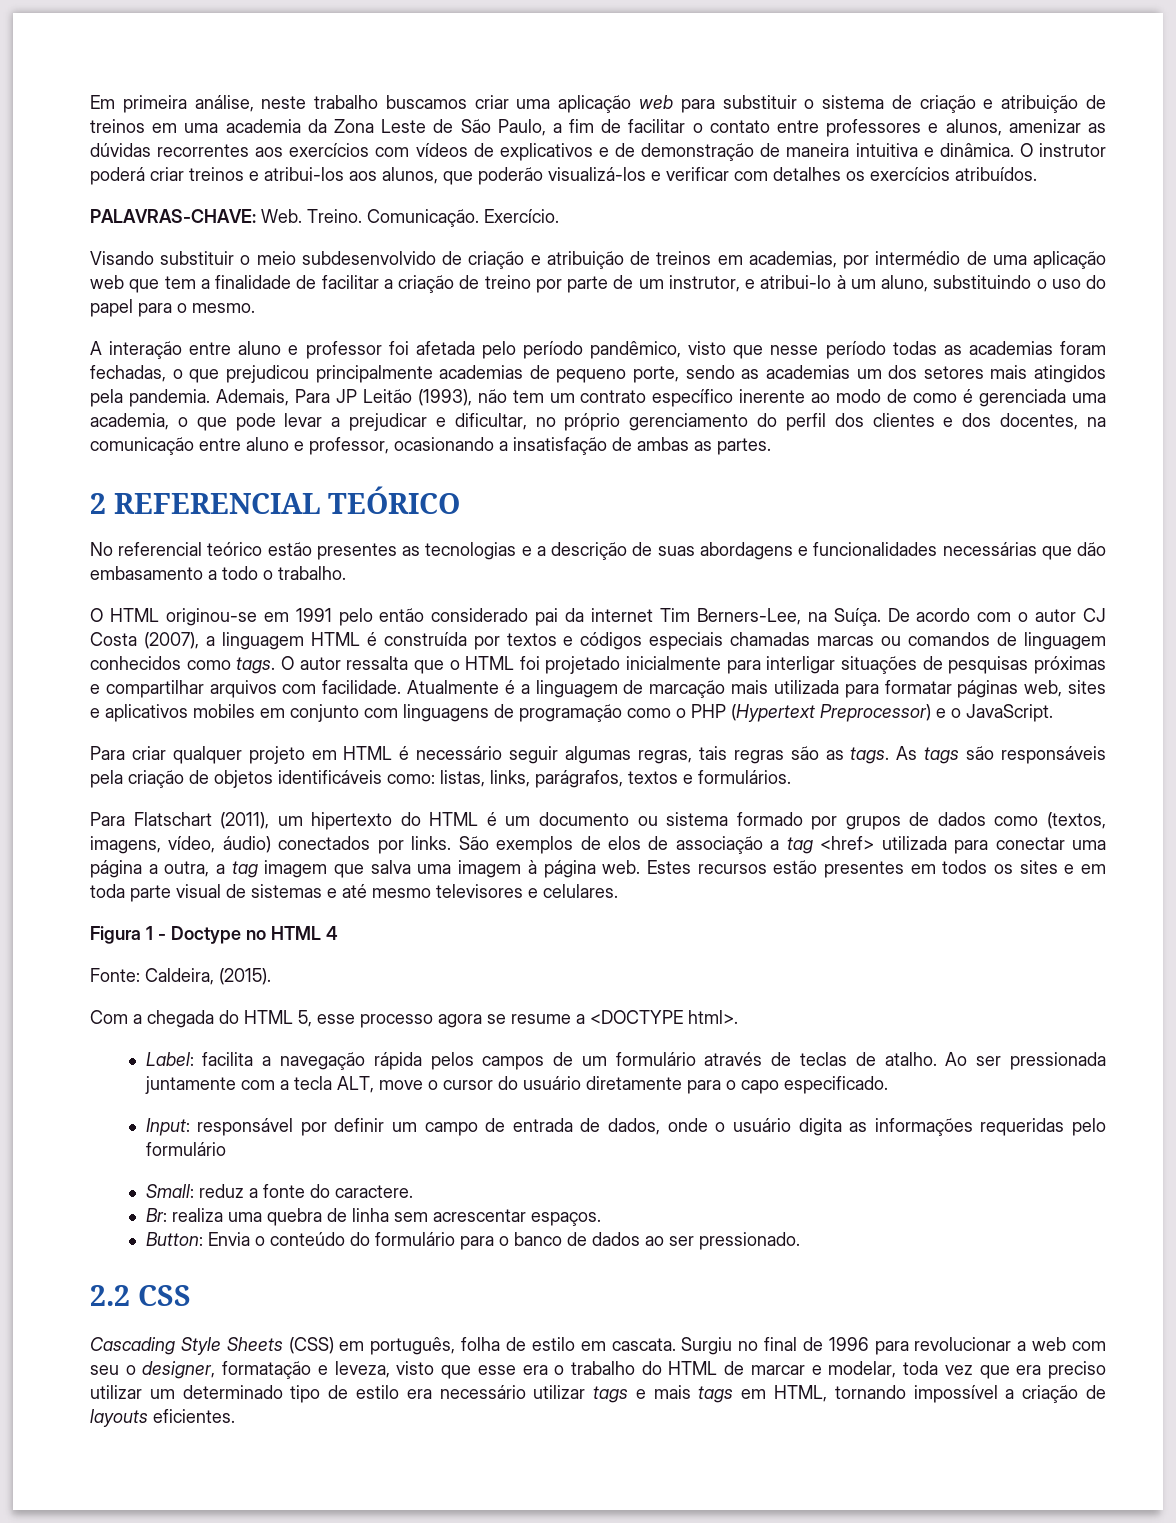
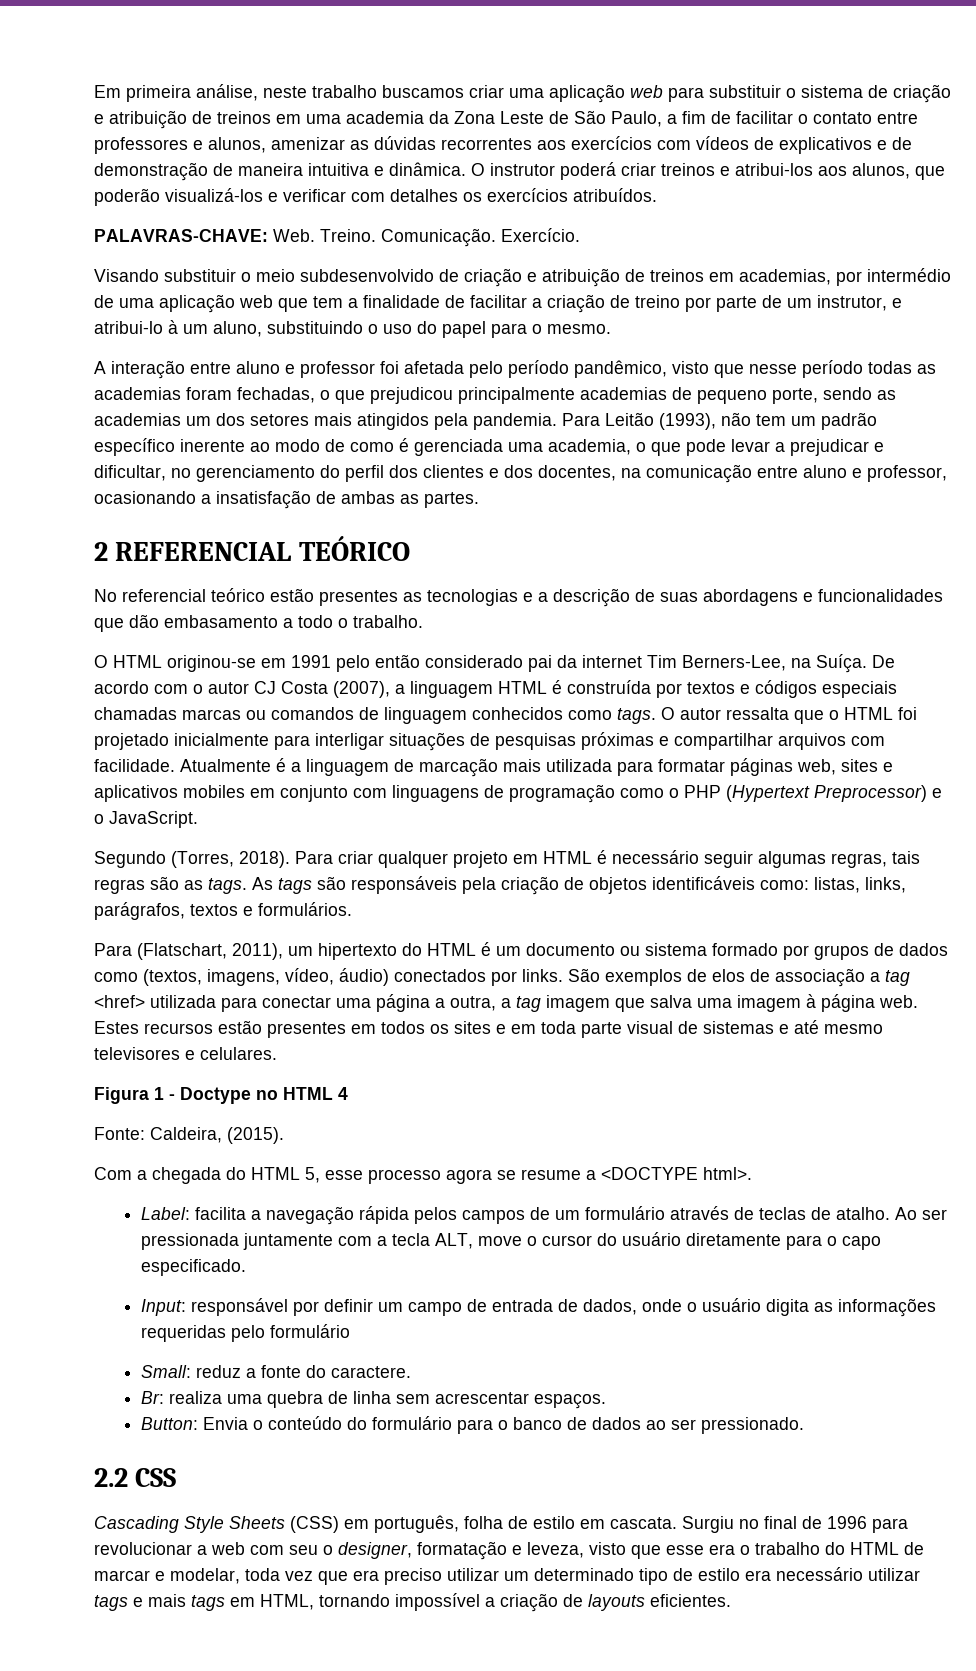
- Ademais, Para JP Leitão (1993), não tem um contrato específico inerente ao modo de como é gerenciada uma academia, o que pode levar a prejudicar e dificultar, no próprio gerenciamento do perfil dos clientes e dos docentes, na comunicação entre aluno e professor, ocasionando a insatisfação de ambas as partes.
+ Para Leitão (1993), não tem um padrão específico inerente ao modo de como é gerenciada uma academia, o que pode levar a prejudicar e dificultar, no gerenciamento do perfil dos clientes e dos docentes, na comunicação entre aluno e professor, ocasionando a insatisfação de ambas as partes.
- No referencial teórico estão presentes as tecnologias e a descrição de suas abordagens e funcionalidades necessárias que dão embasamento a todo o trabalho.
+ No referencial teórico estão presentes as tecnologias e a descrição de suas abordagens e funcionalidades que dão embasamento a todo o trabalho.
+ Segundo (Torres, 2018).
- Para Flatschart (2011), um hipertexto do HTML é um documento ou sistema formado por grupos de dados como (textos, imagens, vídeo, áudio) conectados por links.
+ Para (Flatschart, 2011), um hipertexto do HTML é um documento ou sistema formado por grupos de dados como (textos, imagens, vídeo, áudio) conectados por links.

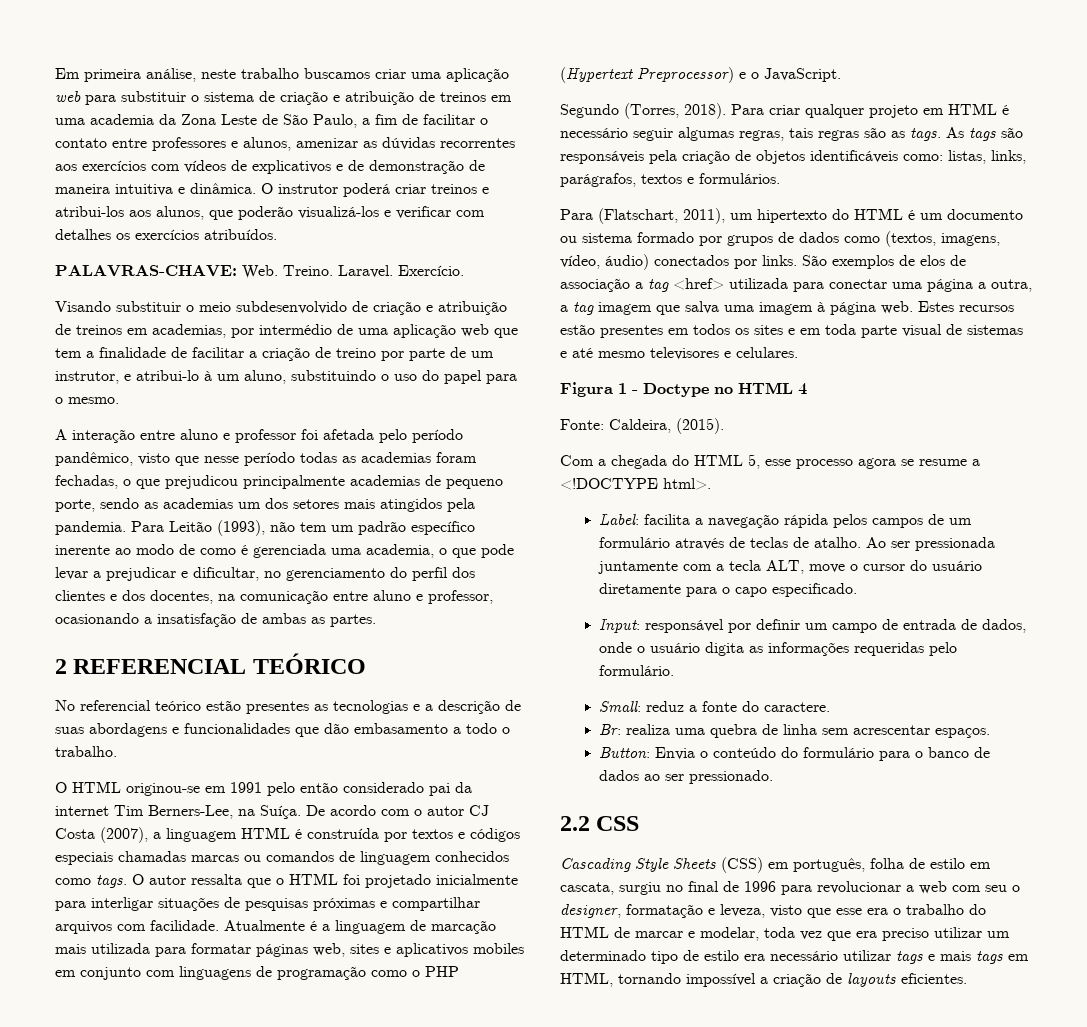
- Comunicação.
+ Laravel.
- Com a chegada do HTML 5, esse processo agora se resume a <DOCTYPE html>.
+ Com a chegada do HTML 5, esse processo agora se resume a <!DOCTYPE html>.
- Input: responsável por definir um campo de entrada de dados, onde o usuário digita as informações requeridas pelo formulário
+ Input: responsável por definir um campo de entrada de dados, onde o usuário digita as informações requeridas pelo formulário.
- Cascading Style Sheets (CSS) em português, folha de estilo em cascata. Surgiu no final de 1996 para revolucionar a web com seu o designer, formatação e leveza, visto que esse era o trabalho do HTML de marcar e modelar, toda vez que era preciso utilizar um determinado tipo de estilo era necessário utilizar tags e mais tags em HTML, tornando impossível a criação de layouts eficientes.
+ Cascading Style Sheets (CSS) em português, folha de estilo em cascata, surgiu no final de 1996 para revolucionar a web com seu o designer, formatação e leveza, visto que esse era o trabalho do HTML de marcar e modelar, toda vez que era preciso utilizar um determinado tipo de estilo era necessário utilizar tags e mais tags em HTML, tornando impossível a criação de layouts eficientes.

